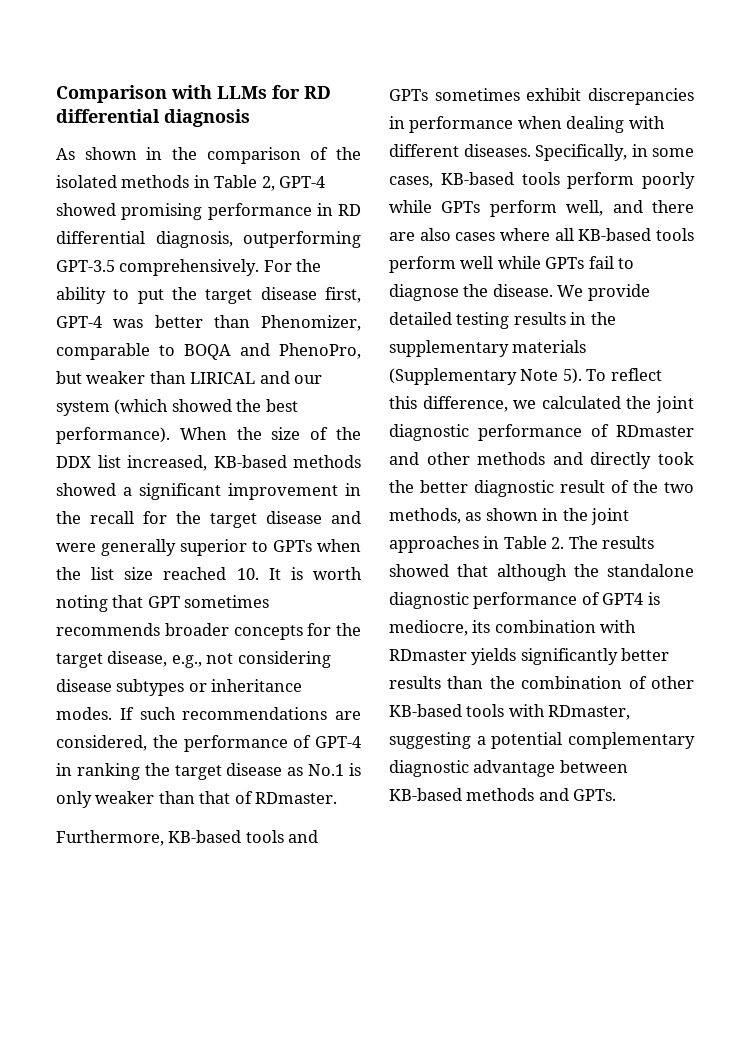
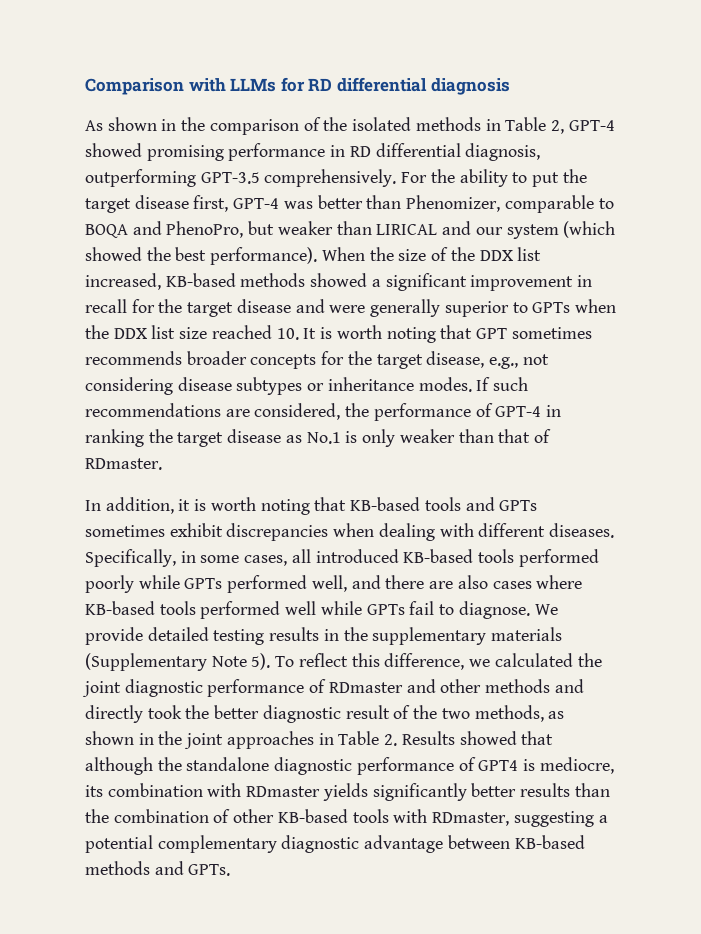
- When the size of the DDX list increased, KB-based methods showed a significant improvement in the recall for the target disease and were generally superior to GPTs when the list size reached 10. It is worth noting that GPT sometimes recommends broader concepts for the target disease, e.g., not considering disease subtypes or inheritance modes.
+ When the size of the DDX list increased, KB-based methods showed a significant improvement in recall for the target disease and were generally superior to GPTs when the DDX list size reached 10. It is worth noting that GPT sometimes recommends broader concepts for the target disease, e.g., not considering disease subtypes or inheritance modes.
- Furthermore, KB-based tools and GPTs sometimes exhibit discrepancies in performance when dealing with different diseases.
+ In addition, it is worth noting that KB-based tools and GPTs sometimes exhibit discrepancies when dealing with different diseases.
- Specifically, in some cases, KB-based tools perform poorly while GPTs perform well, and there are also cases where all KB-based tools perform well while GPTs fail to diagnose the disease.
+ Specifically, in some cases, all introduced KB-based tools performed poorly while GPTs performed well, and there are also cases where KB-based tools performed well while GPTs fail to diagnose.
- To reflect this difference, we calculated the joint diagnostic performance of RDmaster and other methods and directly took the better diagnostic result of the two methods, as shown in the joint approaches in Table 2. The results showed that although the standalone diagnostic performance of GPT4 is mediocre, its combination with RDmaster yields significantly better results than the combination of other KB-based tools with RDmaster, suggesting a potential complementary diagnostic advantage between KB-based methods and GPTs.
+ To reflect this difference, we calculated the joint diagnostic performance of RDmaster and other methods and directly took the better diagnostic result of the two methods, as shown in the joint approaches in Table 2. Results showed that although the standalone diagnostic performance of GPT4 is mediocre, its combination with RDmaster yields significantly better results than the combination of other KB-based tools with RDmaster, suggesting a potential complementary diagnostic advantage between KB-based methods and GPTs.

